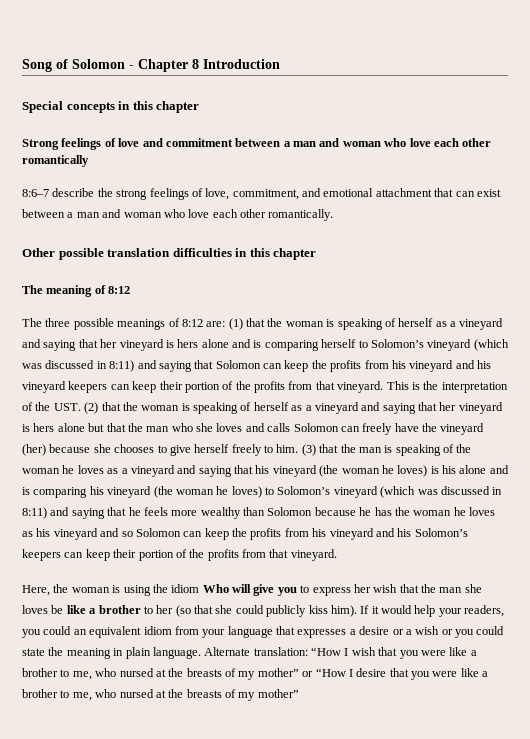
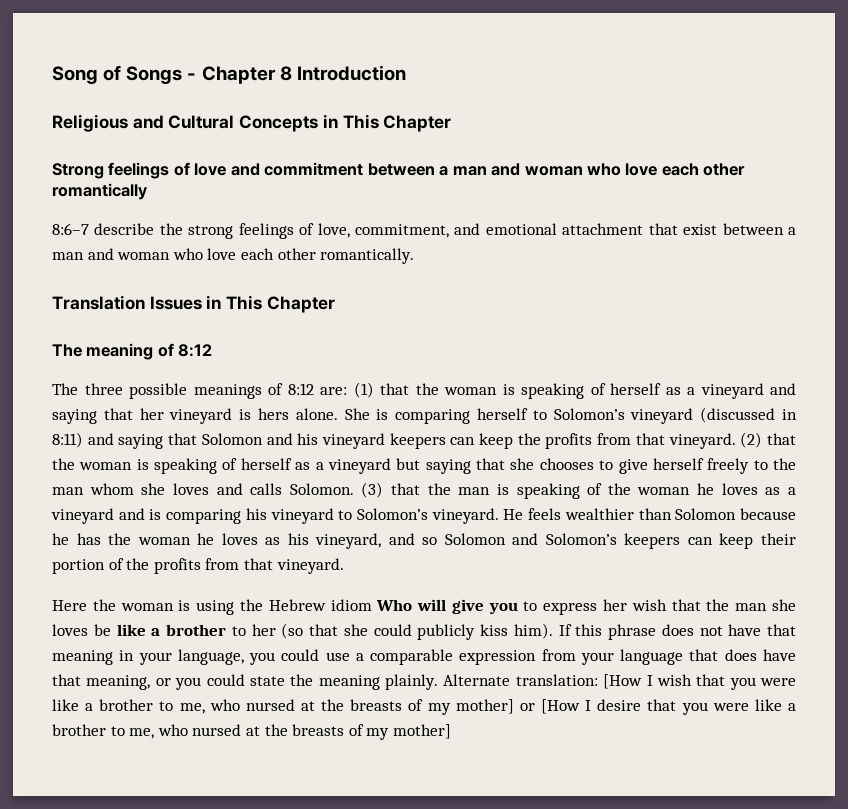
- Song of Solomon - Chapter 8 Introduction
+ Song of Songs - Chapter 8 Introduction
- Special concepts in this chapter
+ Religious and Cultural Concepts in This Chapter
- 8:6–7 describe the strong feelings of love, commitment, and emotional attachment that can exist between a man and woman who love each other romantically.
+ 8:6–7 describe the strong feelings of love, commitment, and emotional attachment that exist between a man and woman who love each other romantically.
- Other possible translation difficulties in this chapter
+ Translation Issues in This Chapter
- (1) that the woman is speaking of herself as a vineyard and saying that her vineyard is hers alone and is comparing herself to Solomon’s vineyard (which was discussed in 8:11) and saying that Solomon can keep the profits from his vineyard and his vineyard keepers can keep their portion of the profits from that vineyard. This is the interpretation of the UST. (2) that the woman is speaking of herself as a vineyard and saying that her vineyard is hers alone but that the man who she loves and calls Solomon can freely have the vineyard (her) because she chooses to give herself freely to him.
+ (1) that the woman is speaking of herself as a vineyard and saying that her vineyard is hers alone. She is comparing herself to Solomon’s vineyard (discussed in 8:11) and saying that Solomon and his vineyard keepers can keep the profits from that vineyard. (2) that the woman is speaking of herself as a vineyard but saying that she chooses to give herself freely to the man whom she loves and calls Solomon.
- (3) that the man is speaking of the woman he loves as a vineyard and saying that his vineyard (the woman he loves) is his alone and is comparing his vineyard (the woman he loves) to Solomon’s vineyard (which was discussed in 8:11) and saying that he feels more wealthy than Solomon because he has the woman he loves as his vineyard and so Solomon can keep the profits from his vineyard and his Solomon’s keepers can keep their portion of the profits from that vineyard.
+ (3) that the man is speaking of the woman he loves as a vineyard and is comparing his vineyard to Solomon’s vineyard. He feels wealthier than Solomon because he has the woman he loves as his vineyard, and so Solomon and Solomon’s keepers can keep their portion of the profits from that vineyard.
- Here, the woman is using the idiom Who will give you to express her wish that the man she loves be like a brother to her (so that she could publicly kiss him).
+ Here the woman is using the Hebrew idiom Who will give you to express her wish that the man she loves be like a brother to her (so that she could publicly kiss him).
- If it would help your readers, you could an equivalent idiom from your language that expresses a desire or a wish or you could state the meaning in plain language.
+ If this phrase does not have that meaning in your language, you could use a comparable expression from your language that does have that meaning, or you could state the meaning plainly.
- Alternate translation: “How I wish that you were like a brother to me, who nursed at the breasts of my mother” or “How I desire that you were like a brother to me, who nursed at the breasts of my mother”
+ Alternate translation: [How I wish that you were like a brother to me, who nursed at the breasts of my mother] or [How I desire that you were like a brother to me, who nursed at the breasts of my mother]

